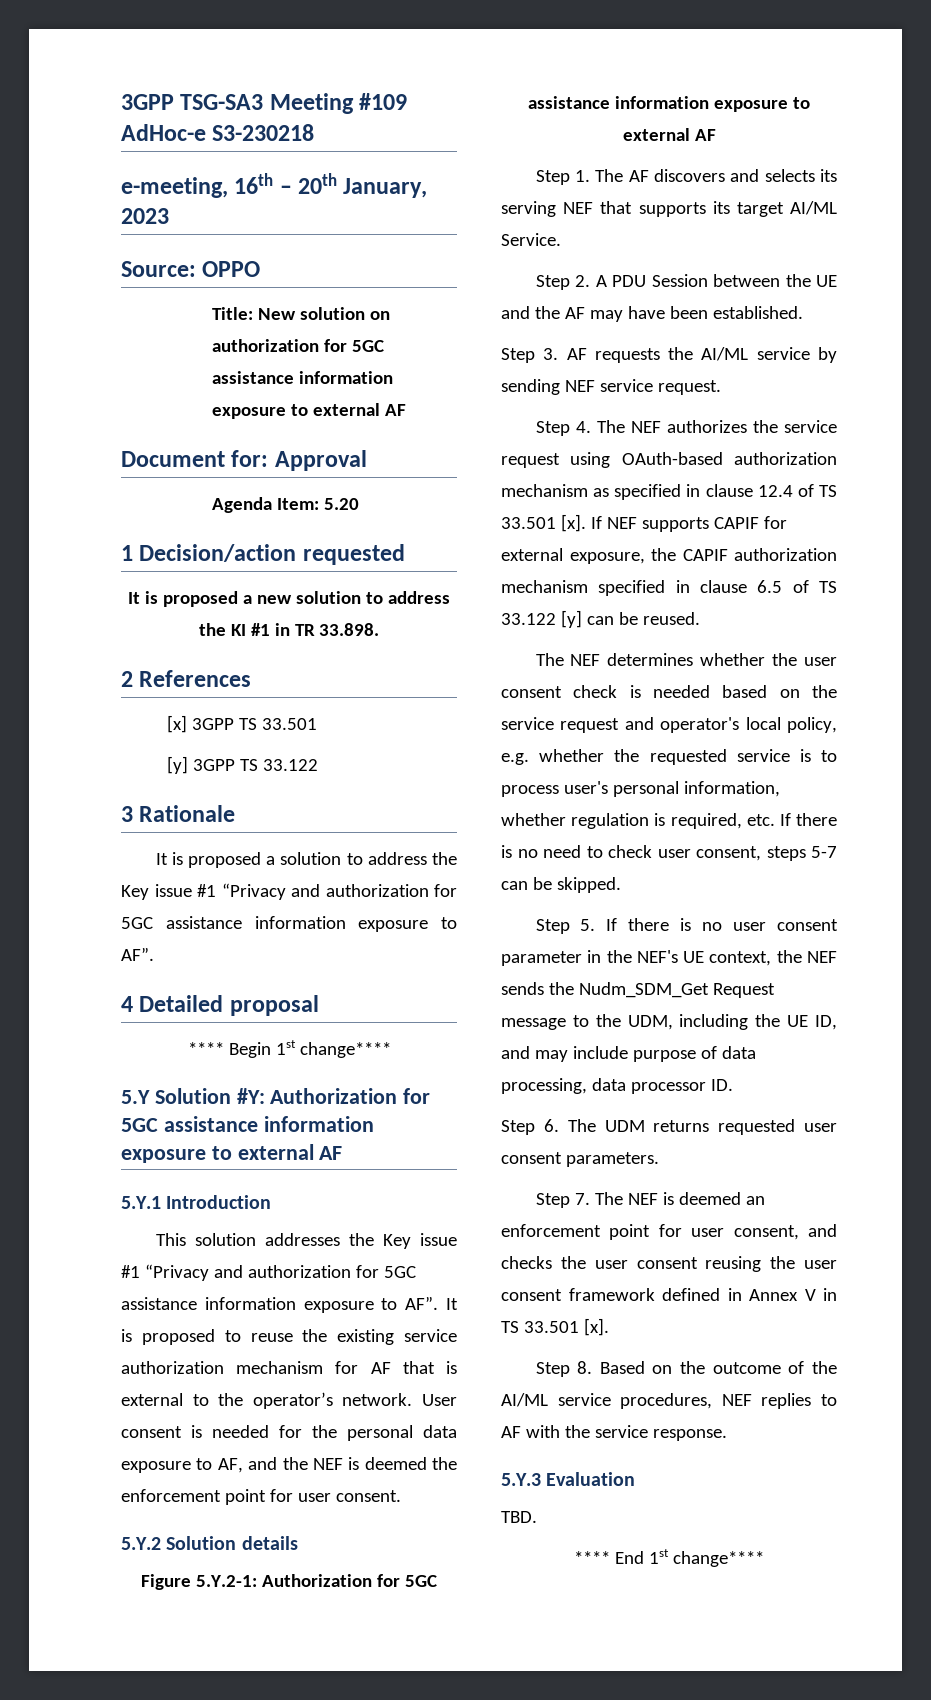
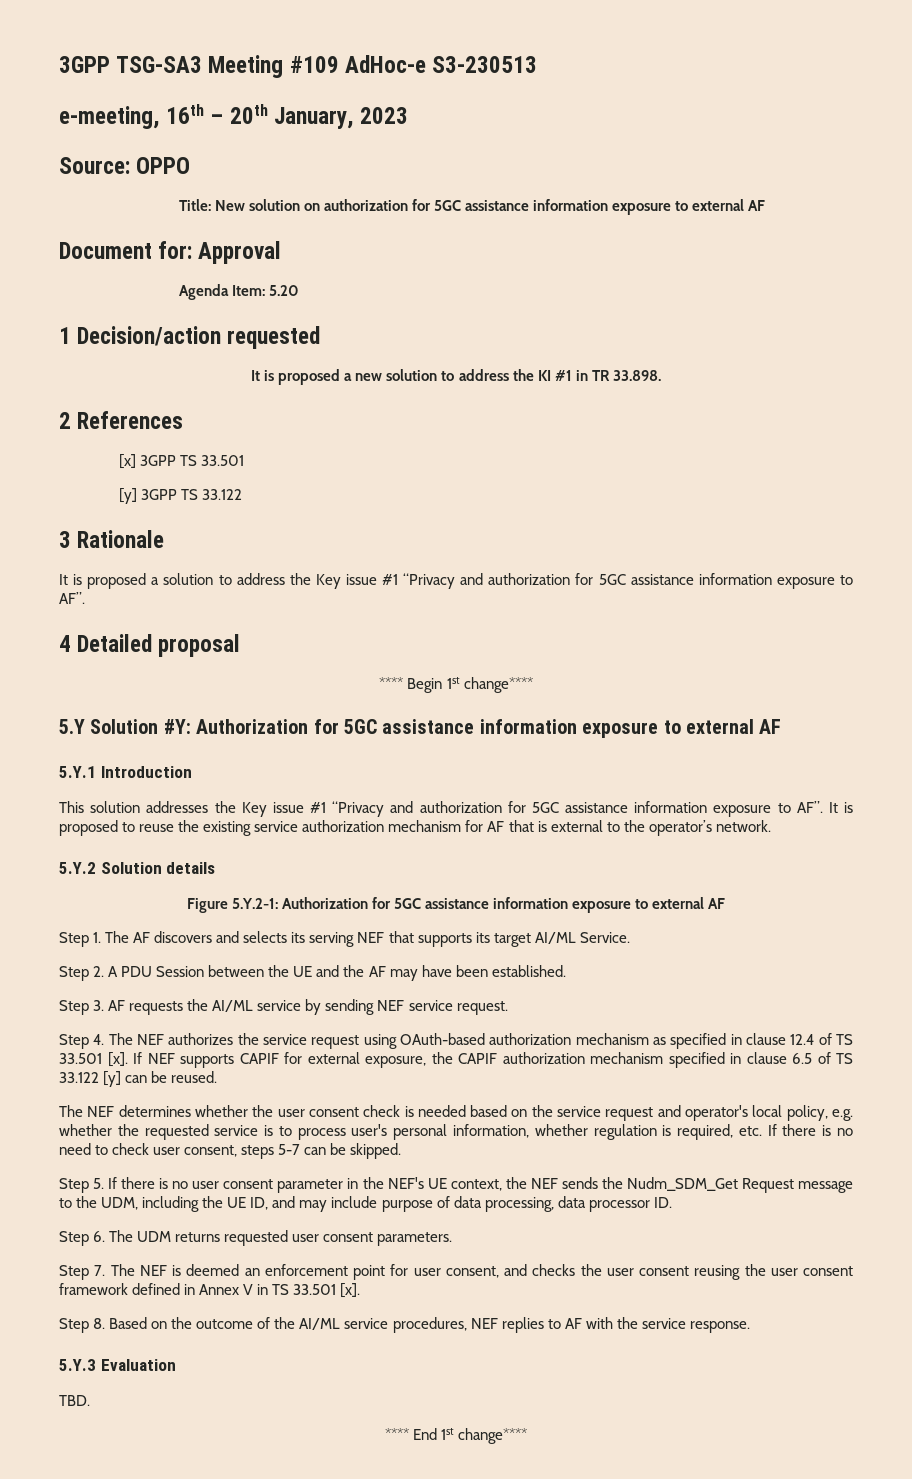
- 3GPP TSG-SA3 Meeting #109 AdHoc-e S3-230218
+ 3GPP TSG-SA3 Meeting #109 AdHoc-e S3-230513
- User consent is needed for the personal data exposure to AF, and the NEF is deemed the enforcement point for user consent.

